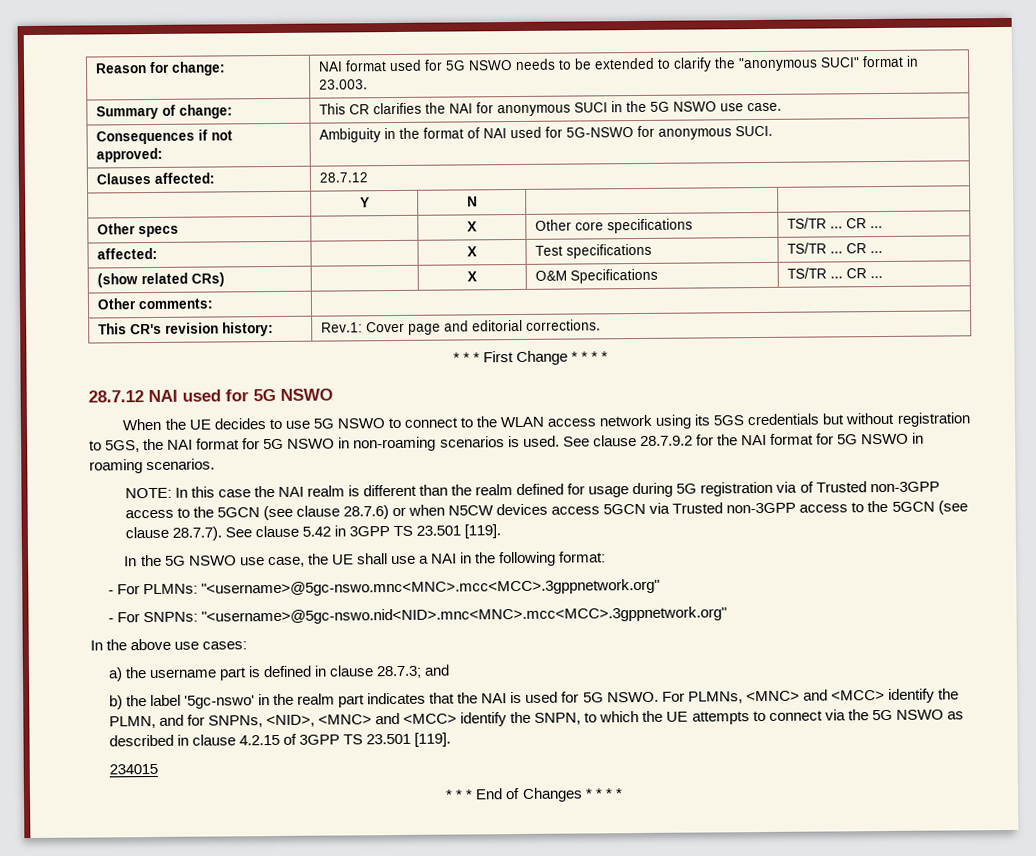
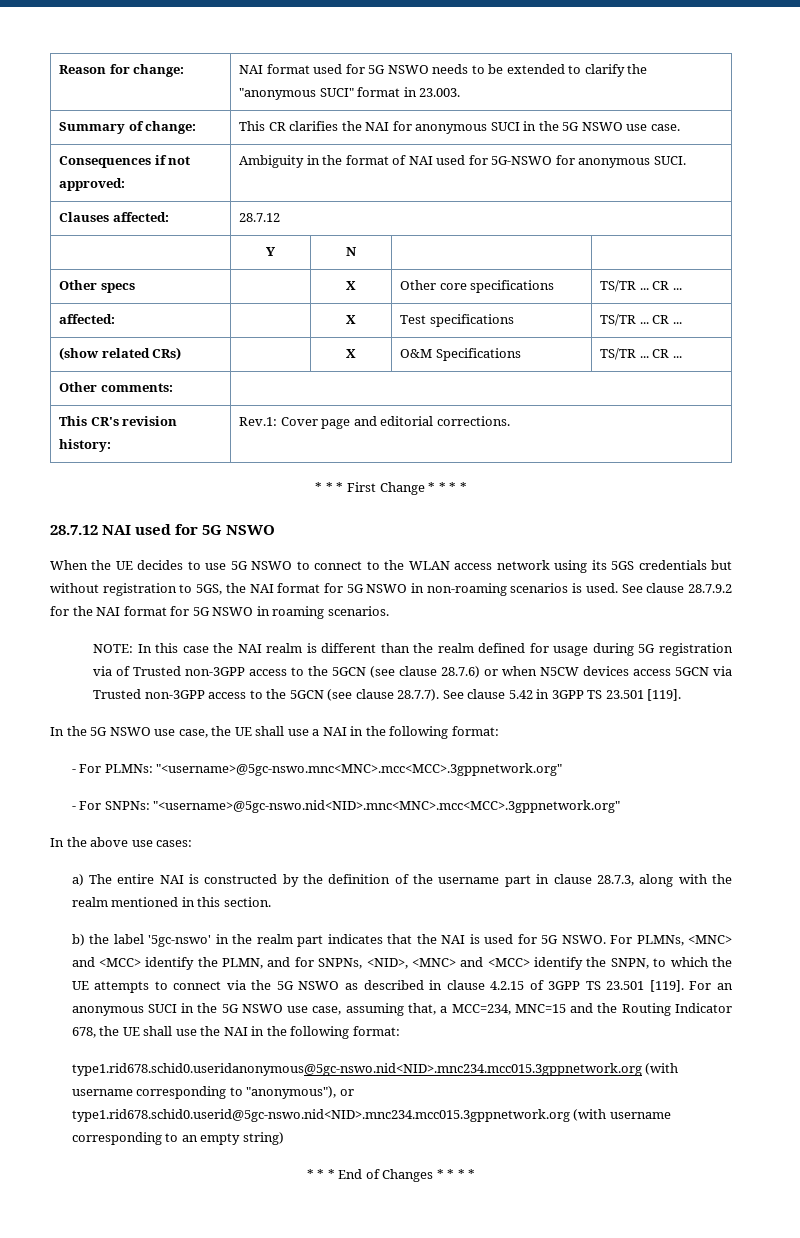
- a) the username part is defined in clause 28.7.3; and
+ a) The entire NAI is constructed by the definition of the username part in clause 28.7.3, along with the realm mentioned in this section.
- For PLMNs, <MNC> and <MCC> identify the PLMN, and for SNPNs, <NID>, <MNC> and <MCC> identify the SNPN, to which the UE attempts to connect via the 5G NSWO as described in clause 4.2.15 of 3GPP TS 23.501 [119].
- 234015
+ For PLMNs, <MNC> and <MCC> identify the PLMN, and for SNPNs, <NID>, <MNC> and <MCC> identify the SNPN, to which the UE attempts to connect via the 5G NSWO as described in clause 4.2.15 of 3GPP TS 23.501 [119]. For an anonymous SUCI in the 5G NSWO use case, assuming that, a MCC=234, MNC=15 and the Routing Indicator 678, the UE shall use the NAI in the following format:
+ type1.rid678.schid0.useridanonymous@5gc-nswo.nid<NID>.mnc234.mcc015.3gppnetwork.org (with username corresponding to "anonymous"), or type1.rid678.schid0.userid@5gc-nswo.nid<NID>.mnc234.mcc015.3gppnetwork.org (with username corresponding to an empty string)

